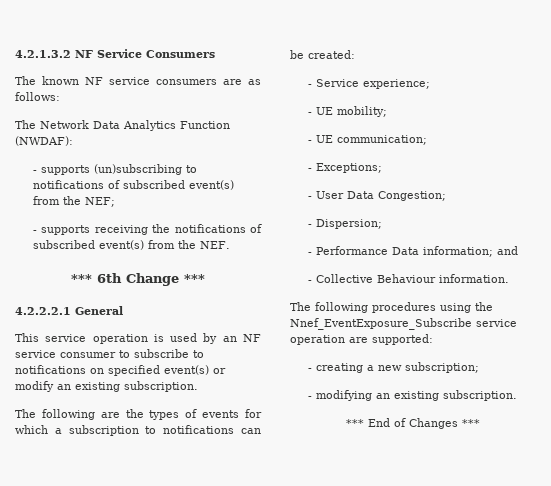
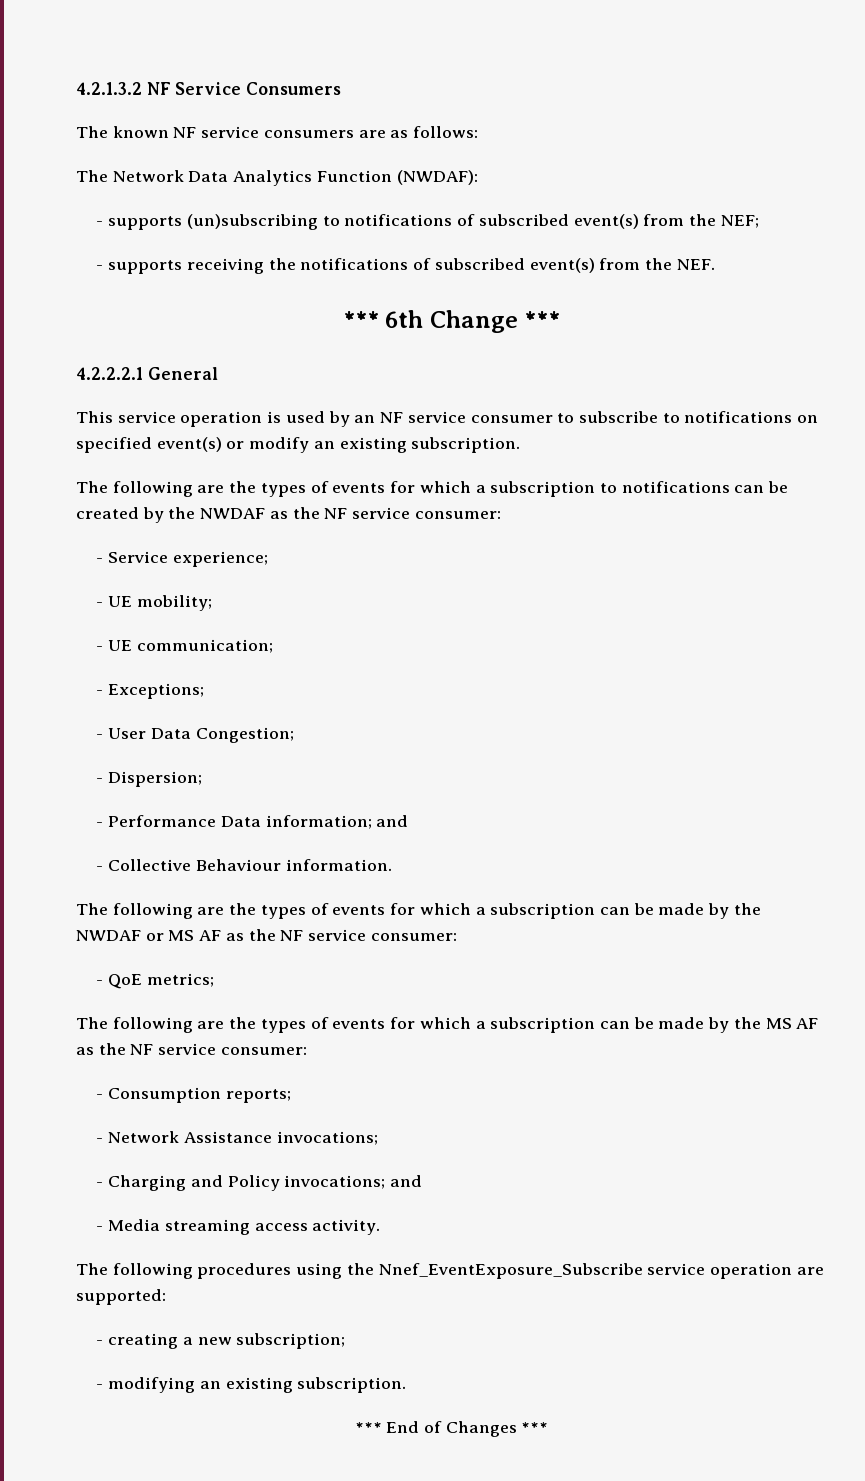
- The following are the types of events for which a subscription to notifications can be created:
+ The following are the types of events for which a subscription to notifications can be created by the NWDAF as the NF service consumer:
+ The following are the types of events for which a subscription can be made by the NWDAF or MS AF as the NF service consumer:
+ - QoE metrics;
+ The following are the types of events for which a subscription can be made by the MS AF as the NF service consumer:
+ - Consumption reports;
+ - Network Assistance invocations;
+ - Charging and Policy invocations; and
+ - Media streaming access activity.

